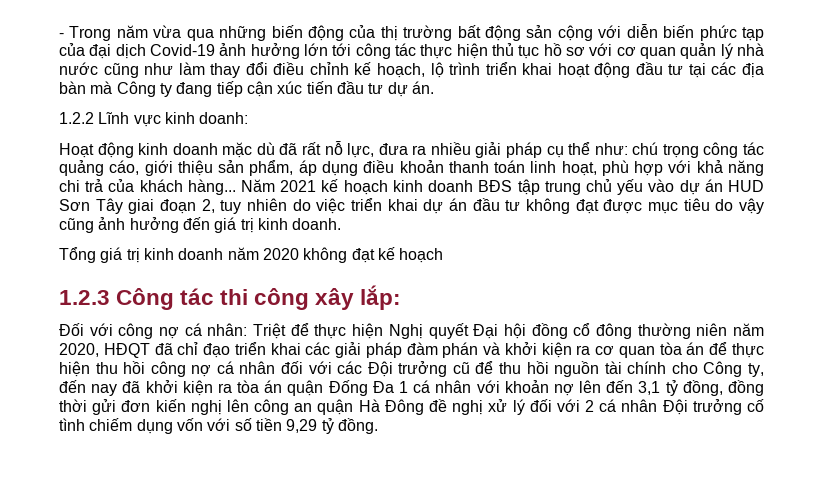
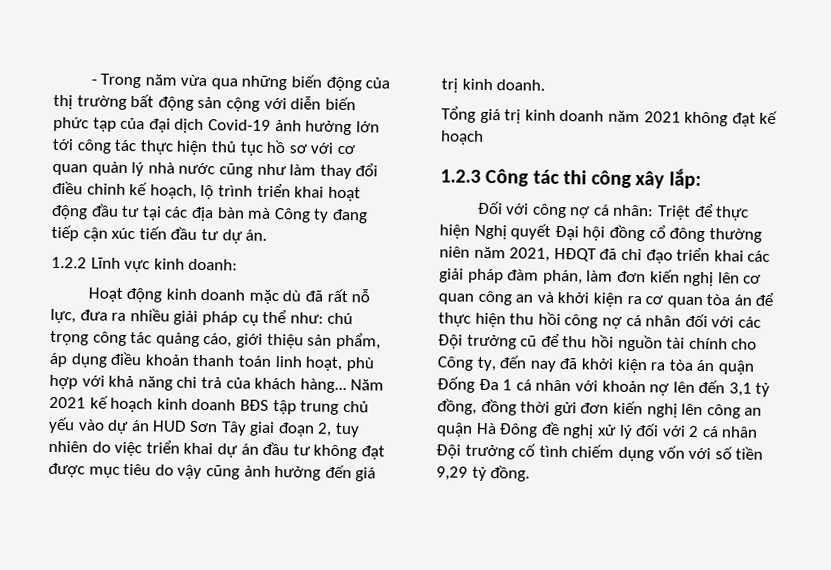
- Tổng giá trị kinh doanh năm 2020 không đạt kế hoạch
+ Tổng giá trị kinh doanh năm 2021 không đạt kế hoạch
- Triệt để thực hiện Nghị quyết Đại hội đồng cổ đông thường niên năm 2020, HĐQT đã chỉ đạo triển khai các giải pháp đàm phán và khởi kiện ra cơ quan tòa án để thực hiện thu hồi công nợ cá nhân đối với các Đội trưởng cũ để thu hồi nguồn tài chính cho Công ty, đến nay đã khởi kiện ra tòa án quận Đống Đa 1 cá nhân với khoản nợ lên đến 3,1 tỷ đồng, đồng thời gửi đơn kiến nghị lên công an quận Hà Đông đề nghị xử lý đối với 2 cá nhân Đội trưởng cố tình chiếm dụng vốn với số tiền 9,29 tỷ đồng.
+ Triệt để thực hiện Nghị quyết Đại hội đồng cổ đông thường niên năm 2021, HĐQT đã chỉ đạo triển khai các giải pháp đàm phán, làm đơn kiến nghị lên cơ quan công an và khởi kiện ra cơ quan tòa án để thực hiện thu hồi công nợ cá nhân đối với các Đội trưởng cũ để thu hồi nguồn tài chính cho Công ty, đến nay đã khởi kiện ra tòa án quận Đống Đa 1 cá nhân với khoản nợ lên đến 3,1 tỷ đồng, đồng thời gửi đơn kiến nghị lên công an quận Hà Đông đề nghị xử lý đối với 2 cá nhân Đội trưởng cố tình chiếm dụng vốn với số tiền 9,29 tỷ đồng.

